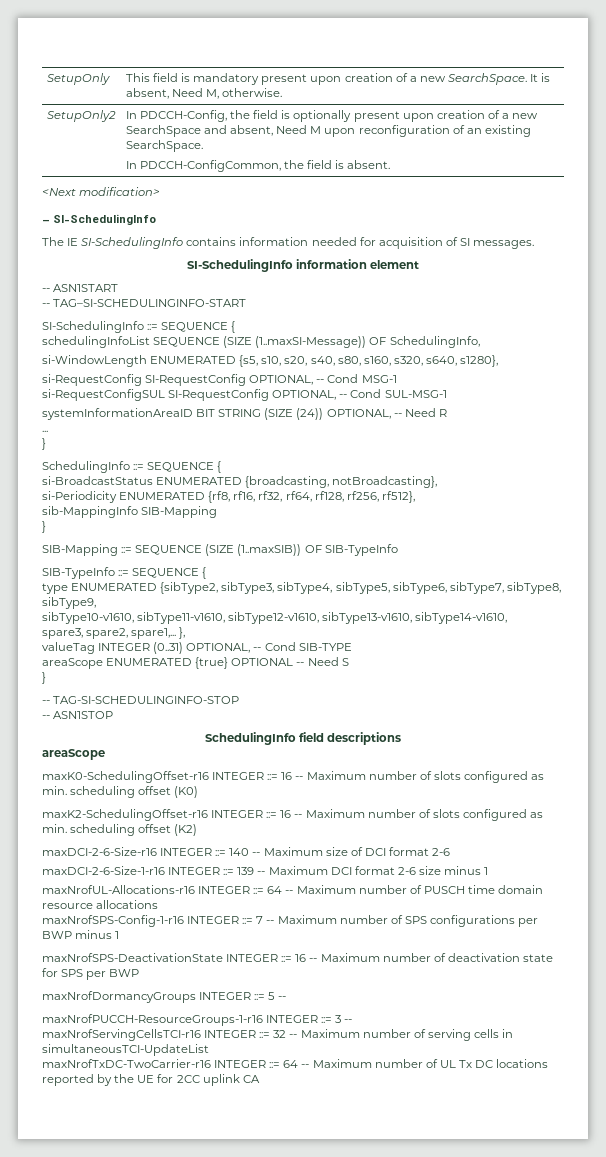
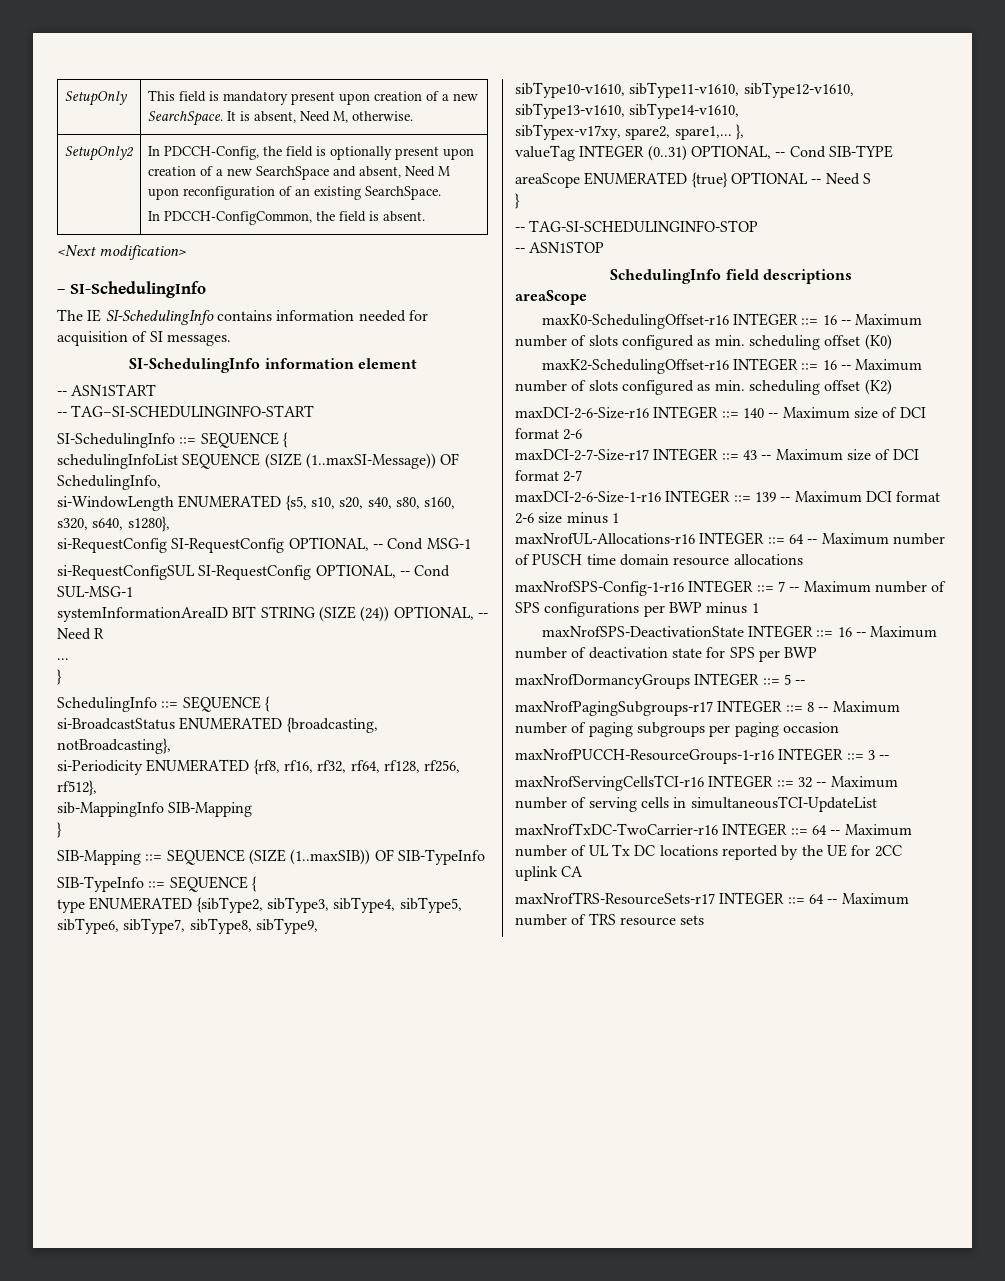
- spare3, spare2, spare1,...
+ sibTypex-v17xy, spare2, spare1,...
+ maxDCI-2-7-Size-r17 INTEGER ::= 43 -- Maximum size of DCI format 2-7
+ maxNrofPagingSubgroups-r17 INTEGER ::= 8 -- Maximum number of paging subgroups per paging occasion
+ maxNrofTRS-ResourceSets-r17 INTEGER ::= 64 -- Maximum number of TRS resource sets

